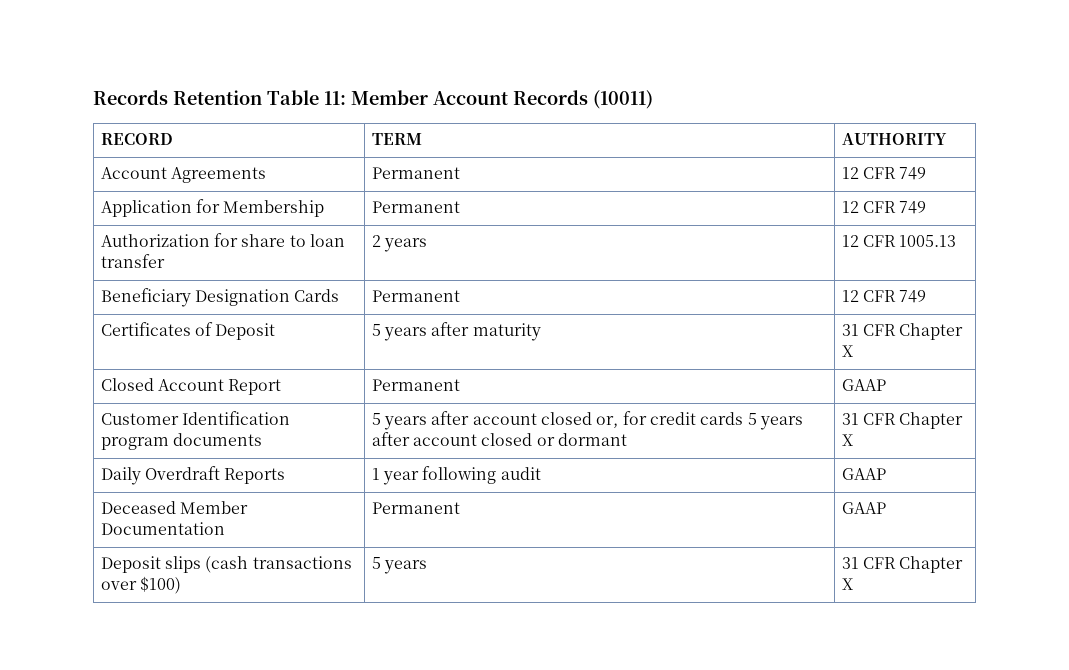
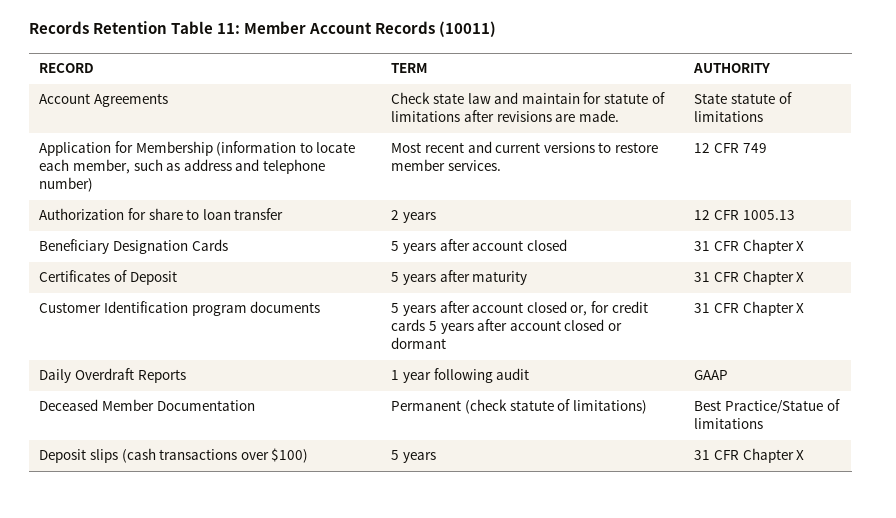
- Account Agreements | Permanent | 12 CFR 749
- Application for Membership | Permanent | 12 CFR 749
+ Account Agreements | Check state law and maintain for statute of limitations after revisions are made. | State statute of limitations
+ Application for Membership (information to locate each member, such as address and telephone number) | Most recent and current versions to restore member services. | 12 CFR 749
- Beneficiary Designation Cards | Permanent | 12 CFR 749
+ Beneficiary Designation Cards | 5 years after account closed | 31 CFR Chapter X
- Closed Account Report | Permanent | GAAP
- Deceased Member Documentation | Permanent | GAAP
+ Deceased Member Documentation | Permanent (check statute of limitations) | Best Practice/Statue of limitations

